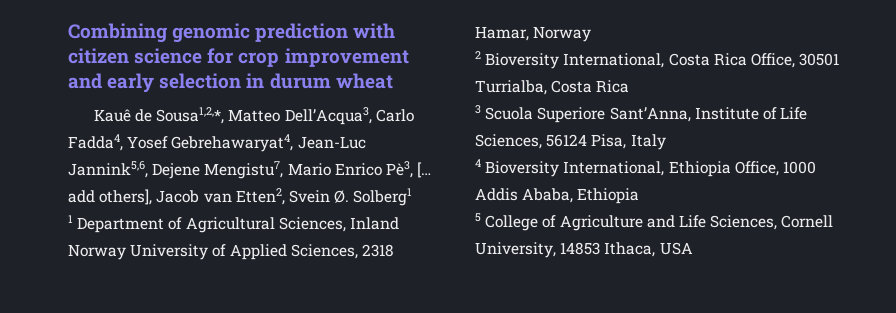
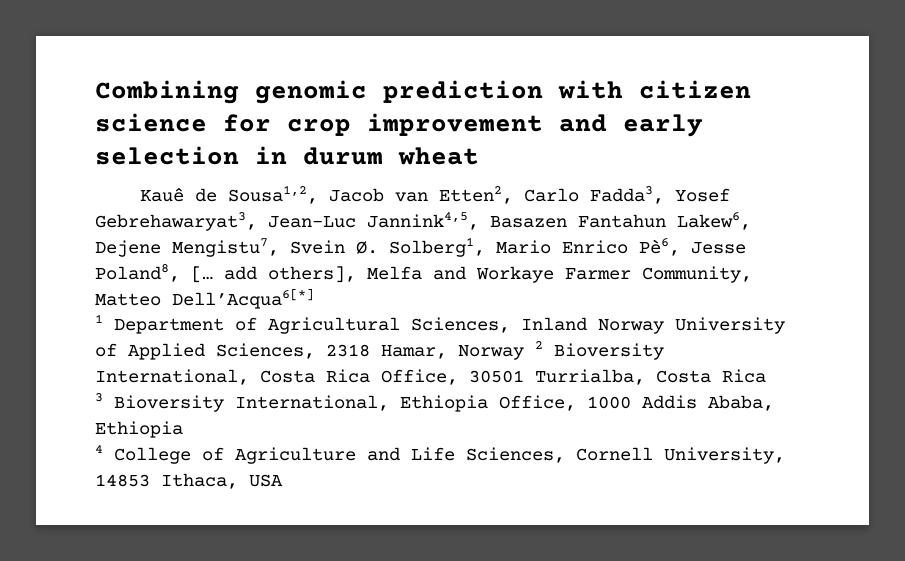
- Kauê de Sousa1,2,*, Matteo Dell’Acqua3, Carlo Fadda4, Yosef Gebrehawaryat4, Jean-Luc Jannink5,6, Dejene Mengistu7, Mario Enrico Pè3, [… add others], Jacob van Etten2, Svein Ø. Solberg1
+ Kauê de Sousa1,2, Jacob van Etten2, Carlo Fadda3, Yosef Gebrehawaryat3, Jean-Luc Jannink4,5, Basazen Fantahun Lakew6, Dejene Mengistu7, Svein Ø. Solberg1, Mario Enrico Pè6, Jesse Poland8, [… add others], Melfa and Workaye Farmer Community, Matteo Dell’Acqua6[*]
- 1 Department of Agricultural Sciences, Inland Norway University of Applied Sciences, 2318 Hamar, Norway
- 2 Bioversity International, Costa Rica Office, 30501 Turrialba, Costa Rica
+ 1 Department of Agricultural Sciences, Inland Norway University of Applied Sciences, 2318 Hamar, Norway 2 Bioversity International, Costa Rica Office, 30501 Turrialba, Costa Rica
- 3 Scuola Superiore Sant’Anna, Institute of Life Sciences, 56124 Pisa, Italy
- 4 Bioversity International, Ethiopia Office, 1000 Addis Ababa, Ethiopia
+ 3 Bioversity International, Ethiopia Office, 1000 Addis Ababa, Ethiopia
- 5 College of Agriculture and Life Sciences, Cornell University, 14853 Ithaca, USA
+ 4 College of Agriculture and Life Sciences, Cornell University, 14853 Ithaca, USA

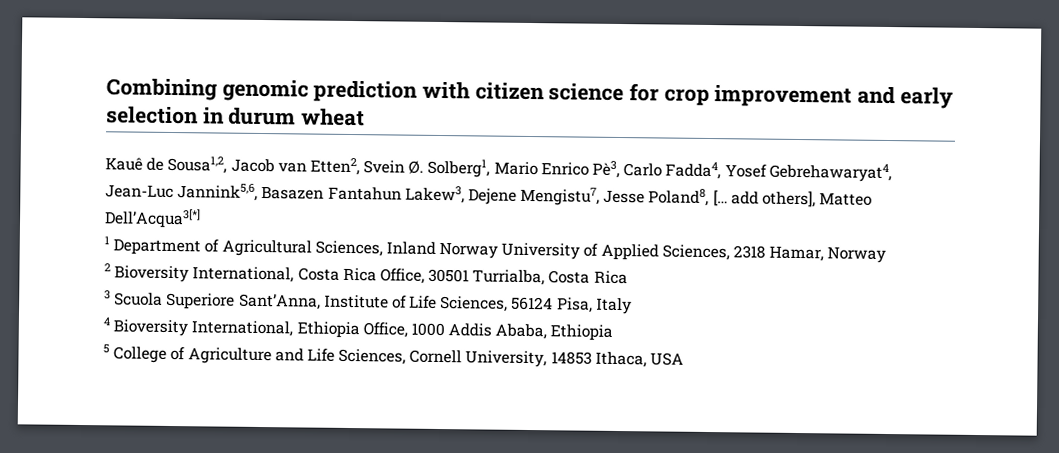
- Kauê de Sousa1,2, Jacob van Etten2, Carlo Fadda3, Yosef Gebrehawaryat3, Jean-Luc Jannink4,5, Basazen Fantahun Lakew6, Dejene Mengistu7, Svein Ø. Solberg1, Mario Enrico Pè6, Jesse Poland8, [… add others], Melfa and Workaye Farmer Community, Matteo Dell’Acqua6[*]
+ Kauê de Sousa1,2, Jacob van Etten2, Svein Ø. Solberg1, Mario Enrico Pè3, Carlo Fadda4, Yosef Gebrehawaryat4, Jean-Luc Jannink5,6, Basazen Fantahun Lakew3, Dejene Mengistu7, Jesse Poland8, [… add others], Matteo Dell’Acqua3[*]
- 1 Department of Agricultural Sciences, Inland Norway University of Applied Sciences, 2318 Hamar, Norway 2 Bioversity International, Costa Rica Office, 30501 Turrialba, Costa Rica
+ 1 Department of Agricultural Sciences, Inland Norway University of Applied Sciences, 2318 Hamar, Norway
+ 2 Bioversity International, Costa Rica Office, 30501 Turrialba, Costa Rica
- 3 Bioversity International, Ethiopia Office, 1000 Addis Ababa, Ethiopia
+ 3 Scuola Superiore Sant’Anna, Institute of Life Sciences, 56124 Pisa, Italy
+ 4 Bioversity International, Ethiopia Office, 1000 Addis Ababa, Ethiopia
- 4 College of Agriculture and Life Sciences, Cornell University, 14853 Ithaca, USA
+ 5 College of Agriculture and Life Sciences, Cornell University, 14853 Ithaca, USA

